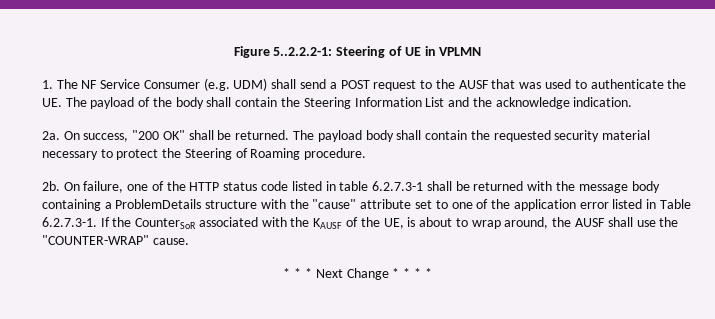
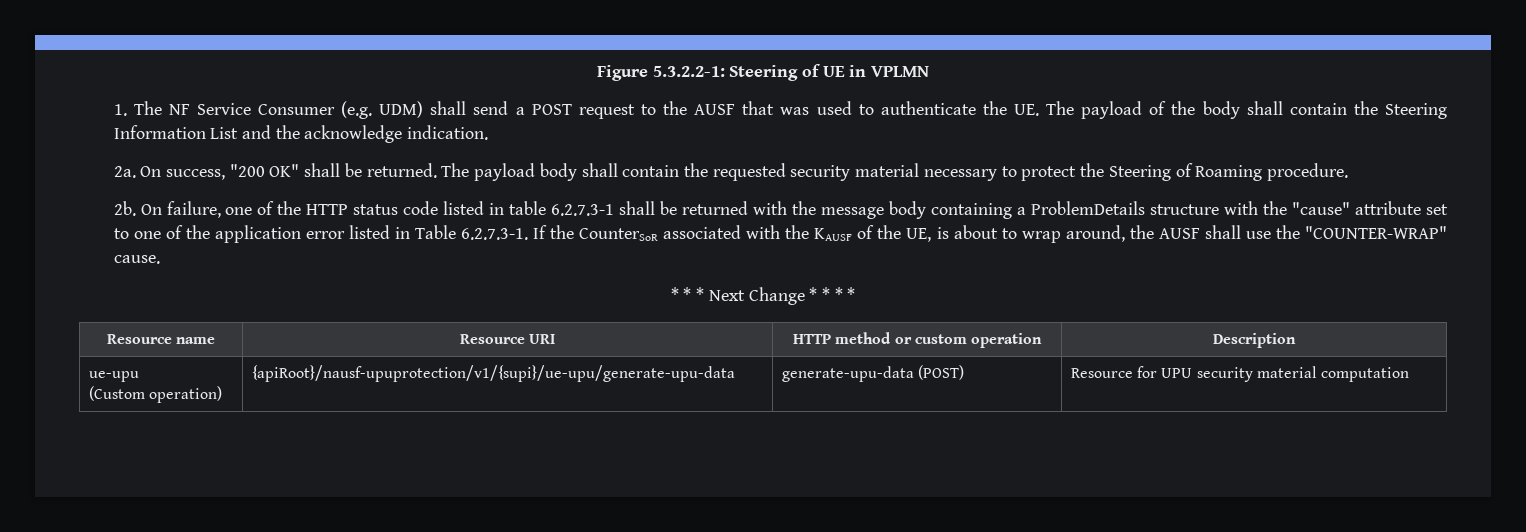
- Figure 5..2.2.2-1: Steering of UE in VPLMN
+ Figure 5.3.2.2-1: Steering of UE in VPLMN
+ Resource name | Resource URI | HTTP method or custom operation | Description
+ ue-upu
+ (Custom operation) | {apiRoot}/nausf-upuprotection/v1/{supi}/ue-upu/generate-upu-data | generate-upu-data (POST) | Resource for UPU security material computation

